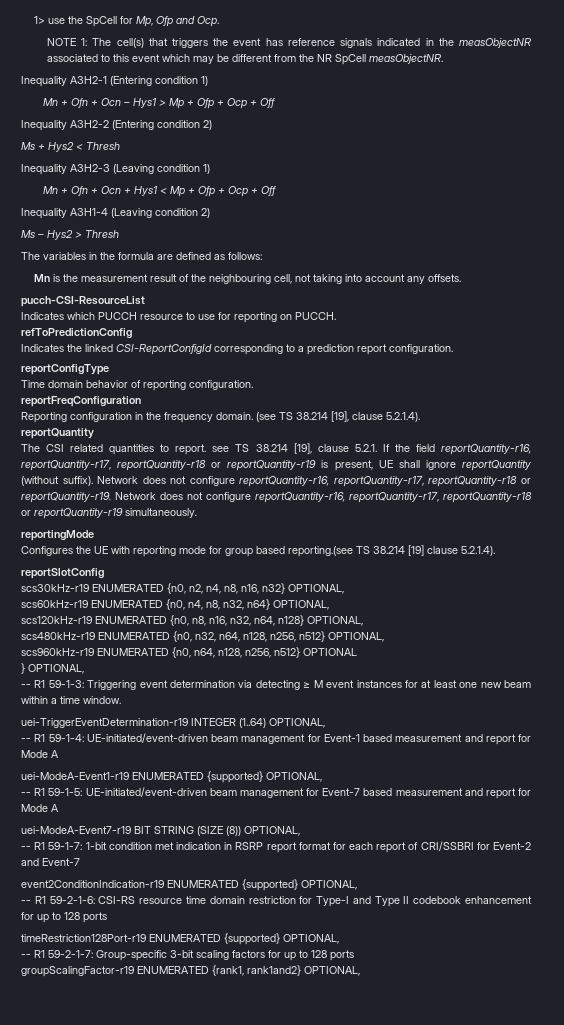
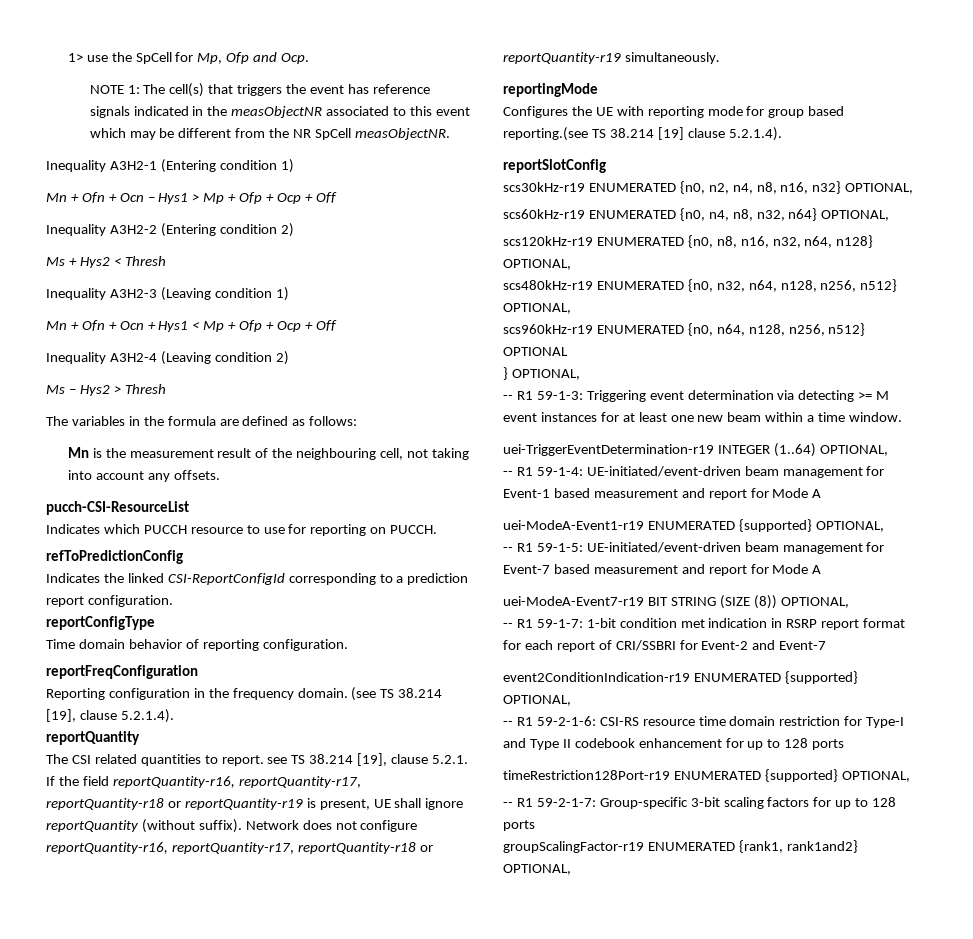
- Inequality A3H1-4 (Leaving condition 2)
+ Inequality A3H2-4 (Leaving condition 2)
- Network does not configure reportQuantity-r16, reportQuantity-r17, reportQuantity-r18 or reportQuantity-r19. Network does not configure reportQuantity-r16, reportQuantity-r17, reportQuantity-r18 or reportQuantity-r19 simultaneously.
+ Network does not configure reportQuantity-r16, reportQuantity-r17, reportQuantity-r18 or reportQuantity-r19 simultaneously.
- -- R1 59-1-3: Triggering event determination via detecting ≥ M event instances for at least one new beam within a time window.
+ -- R1 59-1-3: Triggering event determination via detecting >= M event instances for at least one new beam within a time window.

